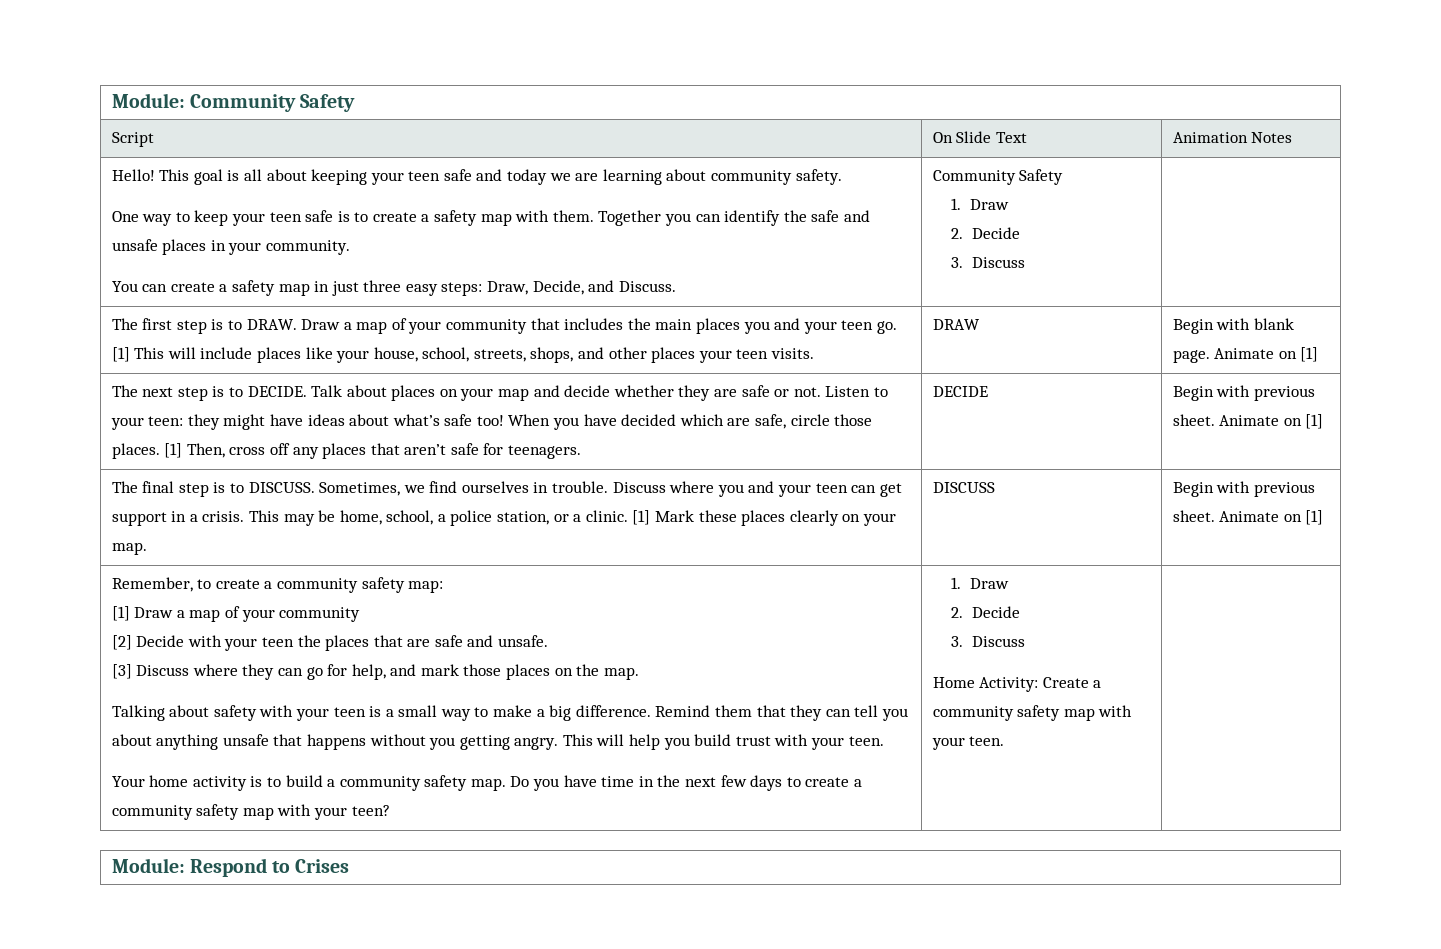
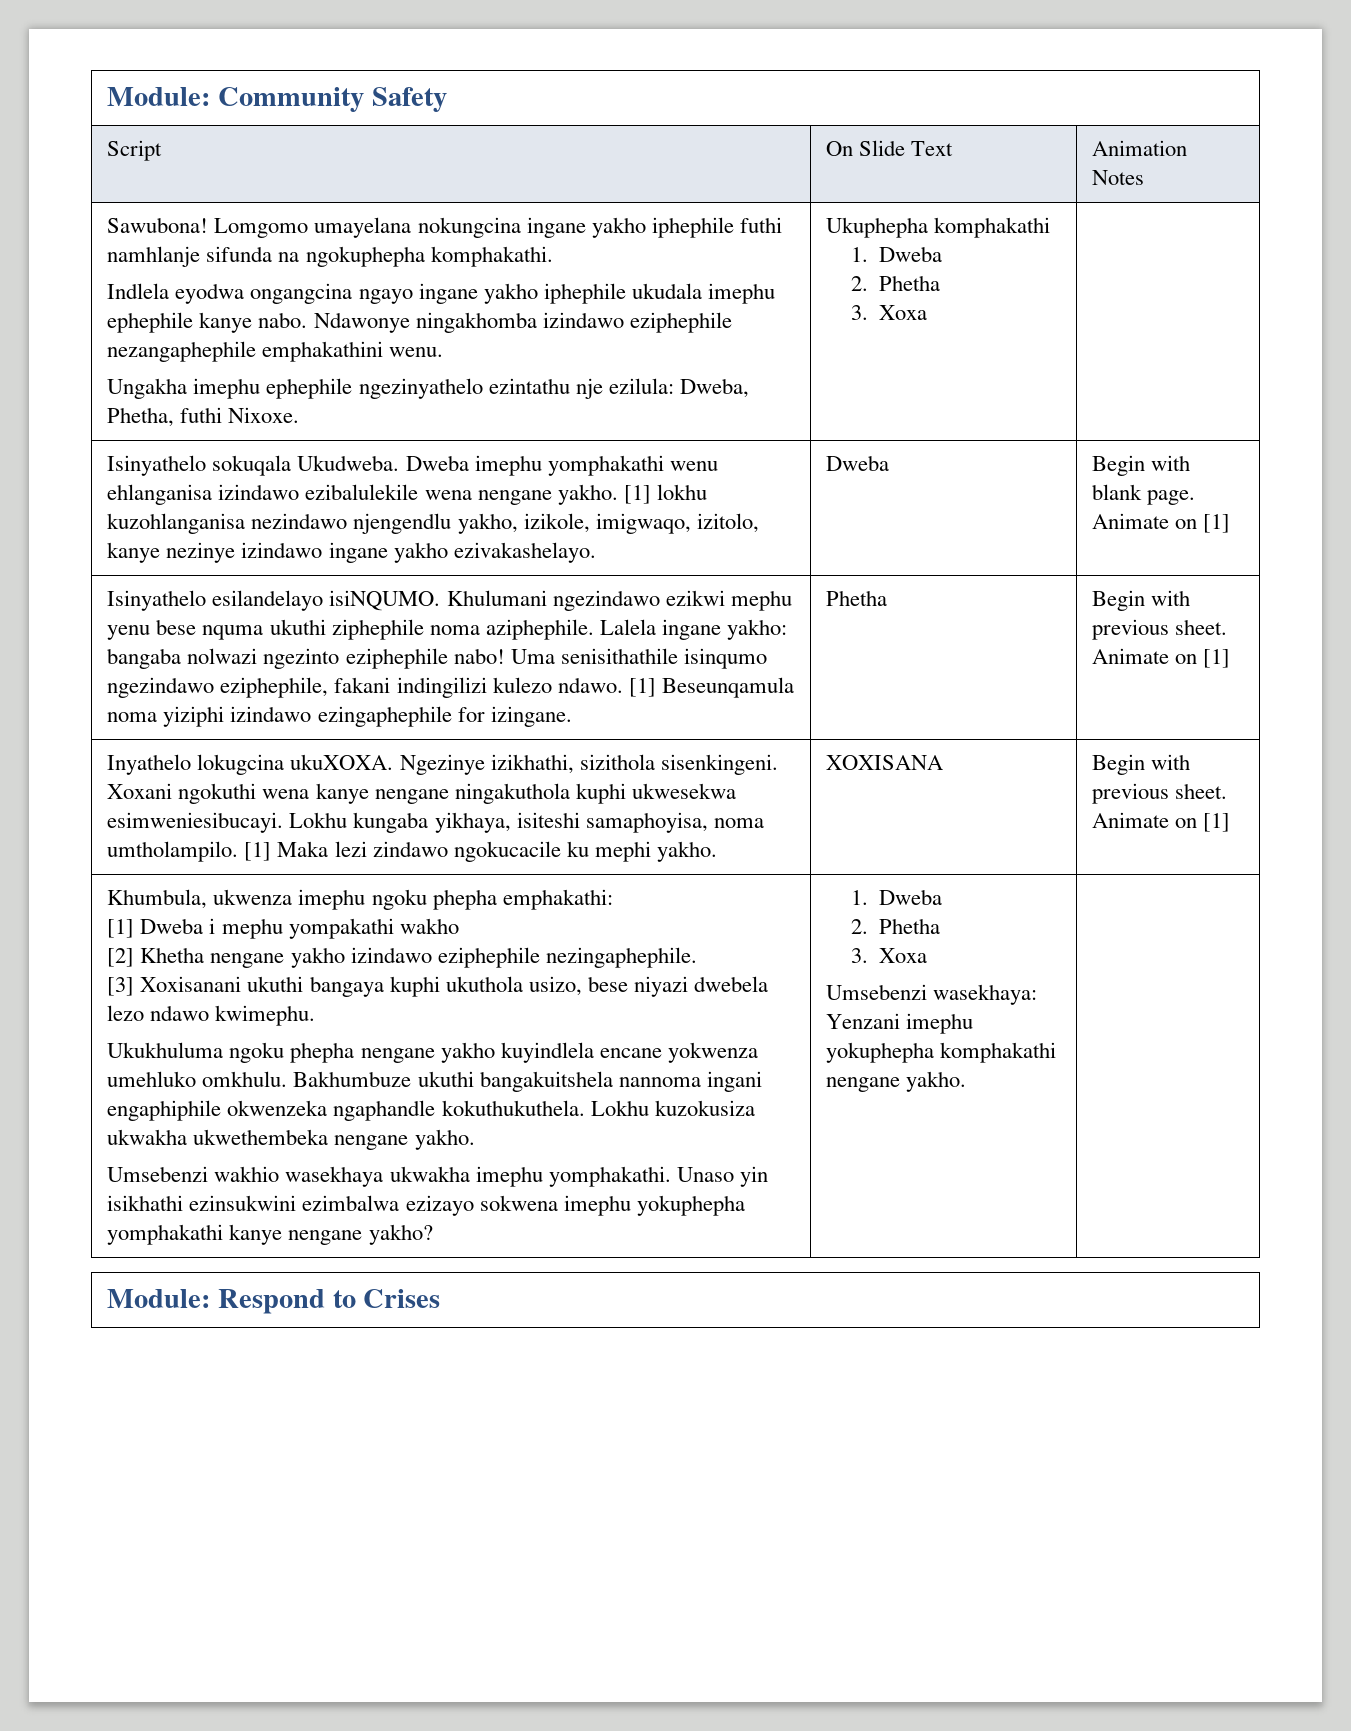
- Hello! This goal is all about keeping your teen safe and today we are learning about community safety.
- One way to keep your teen safe is to create a safety map with them. Together you can identify the safe and unsafe places in your community.
- You can create a safety map in just three easy steps: Draw, Decide, and Discuss. | Community Safety
- 1. Draw
- 2. Decide
- 3. Discuss |
- The first step is to DRAW. Draw a map of your community that includes the main places you and your teen go. [1] This will include places like your house, school, streets, shops, and other places your teen visits. | DRAW | Begin with blank page. Animate on [1]
+ Sawubona! Lomgomo umayelana nokungcina ingane yakho iphephile futhi namhlanje sifunda na ngokuphepha komphakathi.
+ Indlela eyodwa ongangcina ngayo ingane yakho iphephile ukudala imephu ephephile kanye nabo. Ndawonye ningakhomba izindawo eziphephile nezangaphephile emphakathini wenu.
+ Ungakha imephu ephephile ngezinyathelo ezintathu nje ezilula: Dweba, Phetha, futhi Nixoxe. | Ukuphepha komphakathi
+ 1. Dweba
+ 2. Phetha
+ 3. Xoxa |
+ Isinyathelo sokuqala Ukudweba. Dweba imephu yomphakathi wenu ehlanganisa izindawo ezibalulekile wena nengane yakho. [1] lokhu kuzohlanganisa nezindawo njengendlu yakho, izikole, imigwaqo, izitolo, kanye nezinye izindawo ingane yakho ezivakashelayo. | Dweba | Begin with blank page. Animate on [1]
- The next step is to DECIDE. Talk about places on your map and decide whether they are safe or not. Listen to your teen: they might have ideas about what’s safe too! When you have decided which are safe, circle those places. [1] Then, cross off any places that aren’t safe for teenagers. | DECIDE | Begin with previous sheet. Animate on [1]
- The final step is to DISCUSS. Sometimes, we find ourselves in trouble. Discuss where you and your teen can get support in a crisis. This may be home, school, a police station, or a clinic. [1] Mark these places clearly on your map. | DISCUSS | Begin with previous sheet. Animate on [1]
- Remember, to create a community safety map:
- [1] Draw a map of your community
- [2] Decide with your teen the places that are safe and unsafe.
- [3] Discuss where they can go for help, and mark those places on the map.
- Talking about safety with your teen is a small way to make a big difference. Remind them that they can tell you about anything unsafe that happens without you getting angry. This will help you build trust with your teen.
- Your home activity is to build a community safety map. Do you have time in the next few days to create a community safety map with your teen? | 1. Draw
- 2. Decide
- 3. Discuss
- Home Activity: Create a community safety map with your teen.
+ Isinyathelo esilandelayo isiNQUMO. Khulumani ngezindawo ezikwi mephu yenu bese nquma ukuthi ziphephile noma aziphephile. Lalela ingane yakho: bangaba nolwazi ngezinto eziphephile nabo! Uma senisithathile isinqumo ngezindawo eziphephile, fakani indingilizi kulezo ndawo. [1] Beseunqamula noma yiziphi izindawo ezingaphephile for izingane. | Phetha | Begin with previous sheet. Animate on [1]
+ Inyathelo lokugcina ukuXOXA. Ngezinye izikhathi, sizithola sisenkingeni. Xoxani ngokuthi wena kanye nengane ningakuthola kuphi ukwesekwa esimweniesibucayi. Lokhu kungaba yikhaya, isiteshi samaphoyisa, noma umtholampilo. [1] Maka lezi zindawo ngokucacile ku mephi yakho. | XOXISANA | Begin with previous sheet. Animate on [1]
+ Khumbula, ukwenza imephu ngoku phepha emphakathi:
+ [1] Dweba i mephu yompakathi wakho
+ [2] Khetha nengane yakho izindawo eziphephile nezingaphephile.
+ [3] Xoxisanani ukuthi bangaya kuphi ukuthola usizo, bese niyazi dwebela lezo ndawo kwimephu.
+ Ukukhuluma ngoku phepha nengane yakho kuyindlela encane yokwenza umehluko omkhulu. Bakhumbuze ukuthi bangakuitshela nannoma ingani engaphiphile okwenzeka ngaphandle kokuthukuthela. Lokhu kuzokusiza ukwakha ukwethembeka nengane yakho.
+ Umsebenzi wakhio wasekhaya ukwakha imephu yomphakathi. Unaso yin isikhathi ezinsukwini ezimbalwa ezizayo sokwena imephu yokuphepha yomphakathi kanye nengane yakho? | 1. Dweba
+ 2. Phetha
+ 3. Xoxa
+ Umsebenzi wasekhaya: Yenzani imephu yokuphepha komphakathi nengane yakho.

